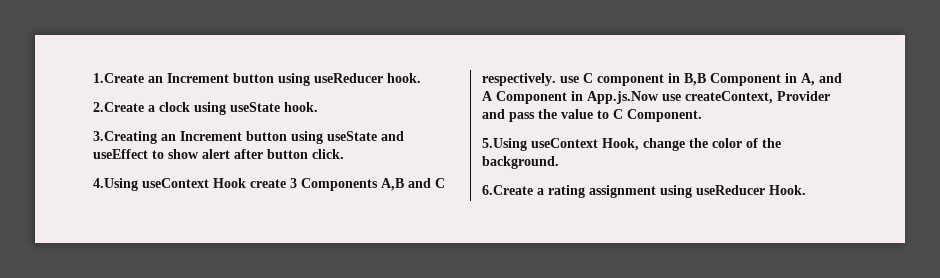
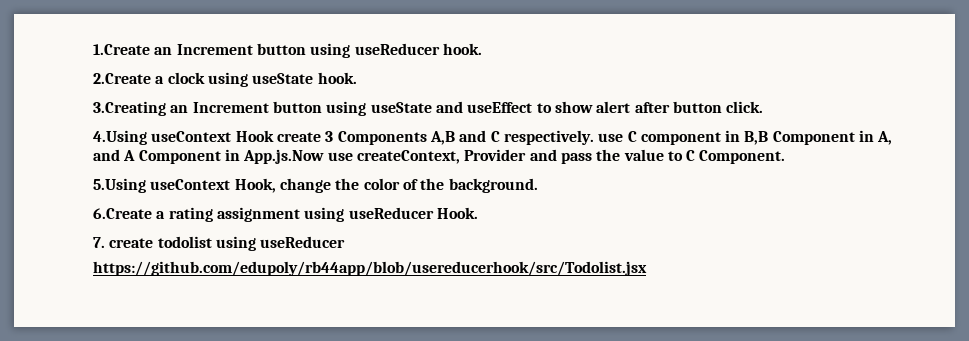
+ 7. create todolist using useReducer
+ https://github.com/edupoly/rb44app/blob/usereducerhook/src/Todolist.jsx

